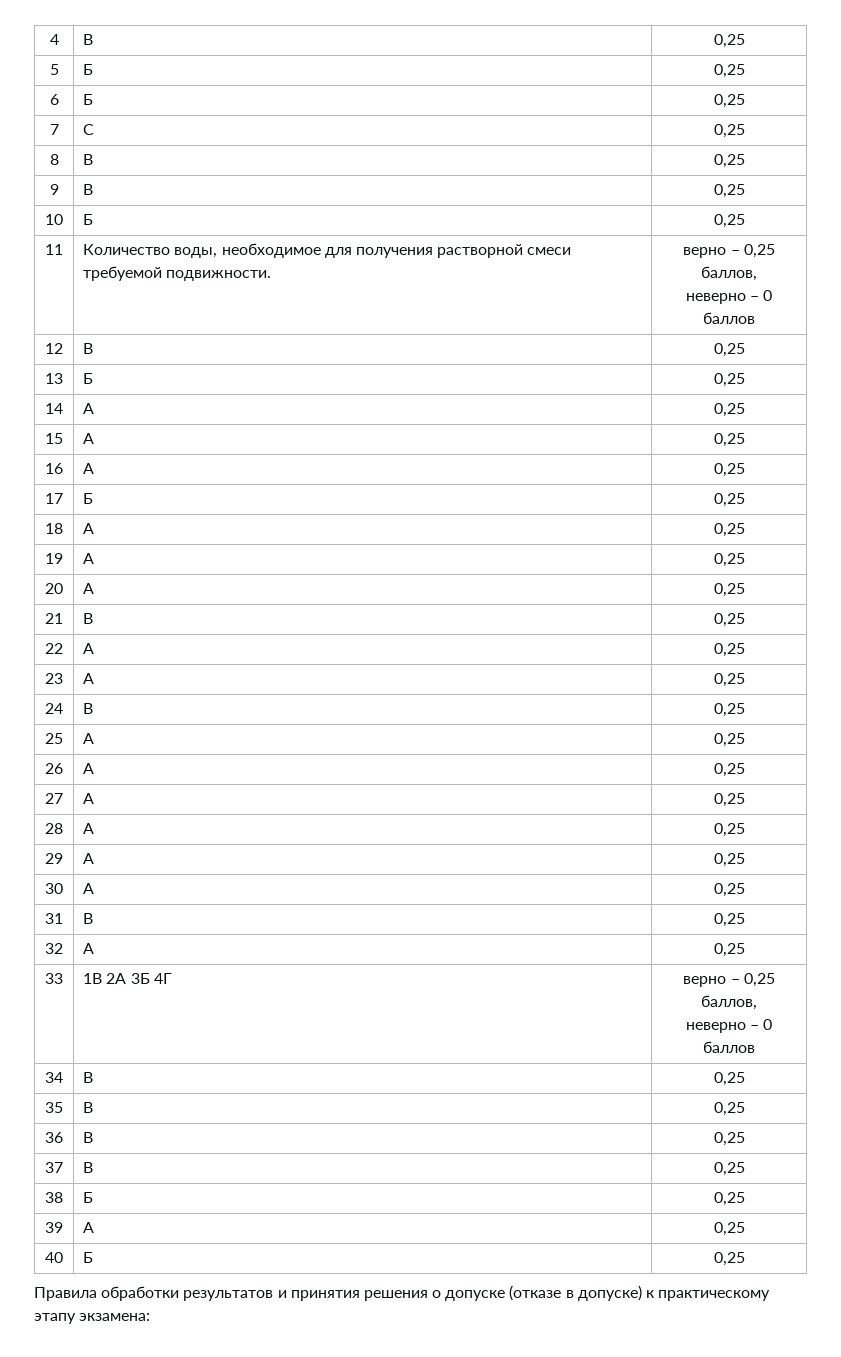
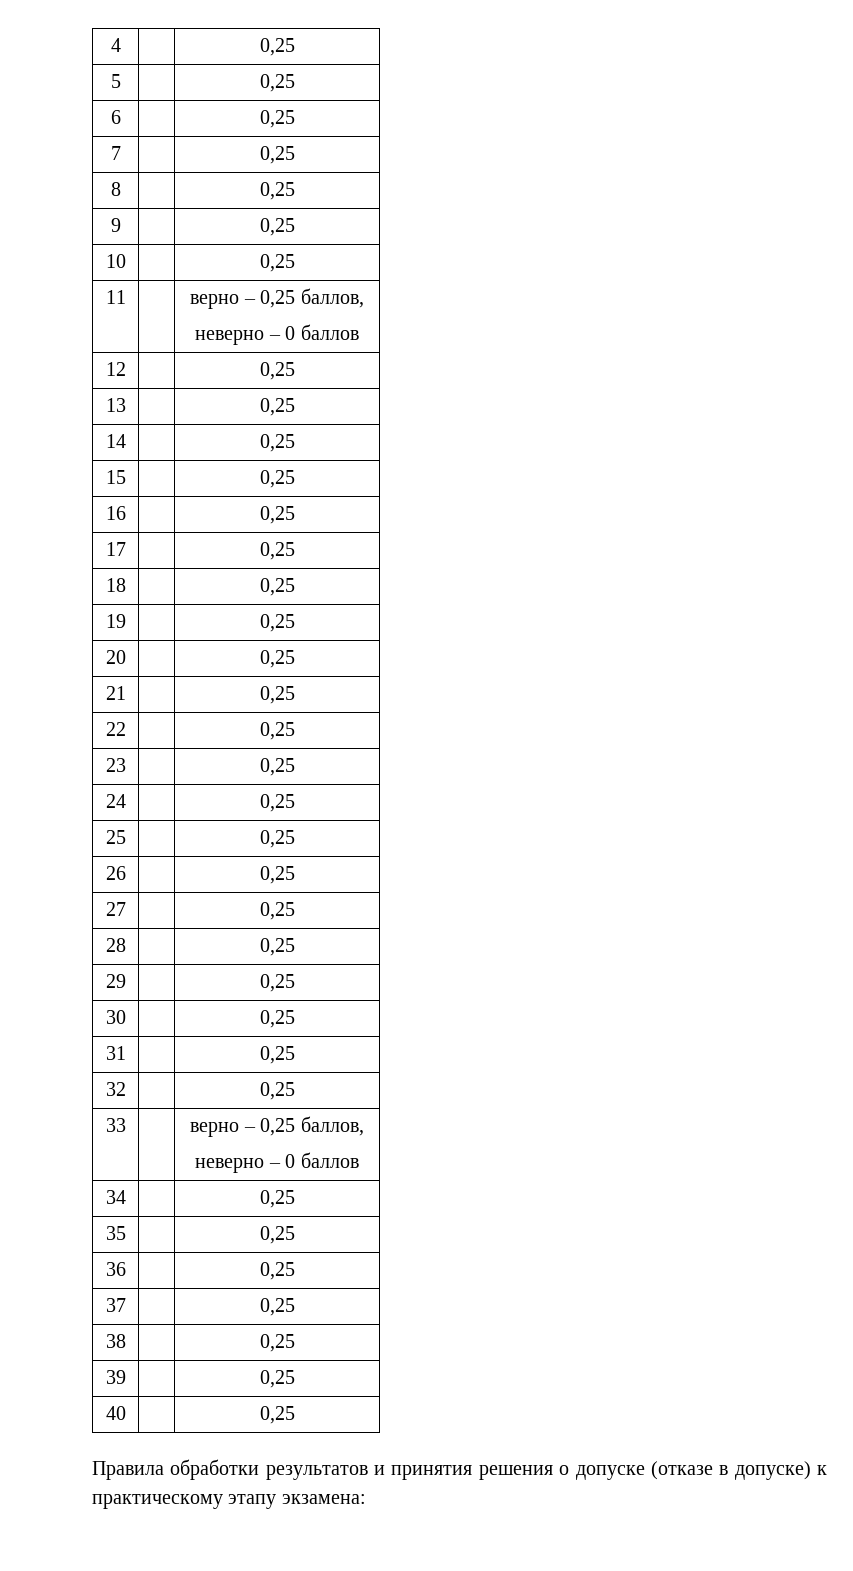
- 4 | В | 0,25
+ 4 | | 0,25
- 5 | Б | 0,25
+ 5 | | 0,25
- 6 | Б | 0,25
+ 6 | | 0,25
- 7 | С | 0,25
+ 7 | | 0,25
- 8 | В | 0,25
+ 8 | | 0,25
- 9 | В | 0,25
+ 9 | | 0,25
- 10 | Б | 0,25
+ 10 | | 0,25
- 11 | Количество воды, необходимое для получения растворной смеси требуемой подвижности. | верно – 0,25 баллов,
+ 11 | | верно – 0,25 баллов,
- 12 | В | 0,25
+ 12 | | 0,25
- 13 | Б | 0,25
+ 13 | | 0,25
- 14 | А | 0,25
+ 14 | | 0,25
- 15 | А | 0,25
+ 15 | | 0,25
- 16 | А | 0,25
+ 16 | | 0,25
- 17 | Б | 0,25
+ 17 | | 0,25
- 18 | А | 0,25
+ 18 | | 0,25
- 19 | А | 0,25
+ 19 | | 0,25
- 20 | А | 0,25
+ 20 | | 0,25
- 21 | В | 0,25
+ 21 | | 0,25
- 22 | А | 0,25
+ 22 | | 0,25
- 23 | А | 0,25
+ 23 | | 0,25
- 24 | В | 0,25
+ 24 | | 0,25
- 25 | А | 0,25
+ 25 | | 0,25
- 26 | А | 0,25
+ 26 | | 0,25
- 27 | А | 0,25
+ 27 | | 0,25
- 28 | А | 0,25
+ 28 | | 0,25
- 29 | А | 0,25
+ 29 | | 0,25
- 30 | А | 0,25
+ 30 | | 0,25
- 31 | В | 0,25
+ 31 | | 0,25
- 32 | А | 0,25
+ 32 | | 0,25
- 33 | 1В 2А 3Б 4Г | верно – 0,25 баллов,
+ 33 | | верно – 0,25 баллов,
- 34 | В | 0,25
+ 34 | | 0,25
- 35 | В | 0,25
+ 35 | | 0,25
- 36 | В | 0,25
+ 36 | | 0,25
- 37 | В | 0,25
+ 37 | | 0,25
- 38 | Б | 0,25
+ 38 | | 0,25
- 39 | А | 0,25
+ 39 | | 0,25
- 40 | Б | 0,25
+ 40 | | 0,25

